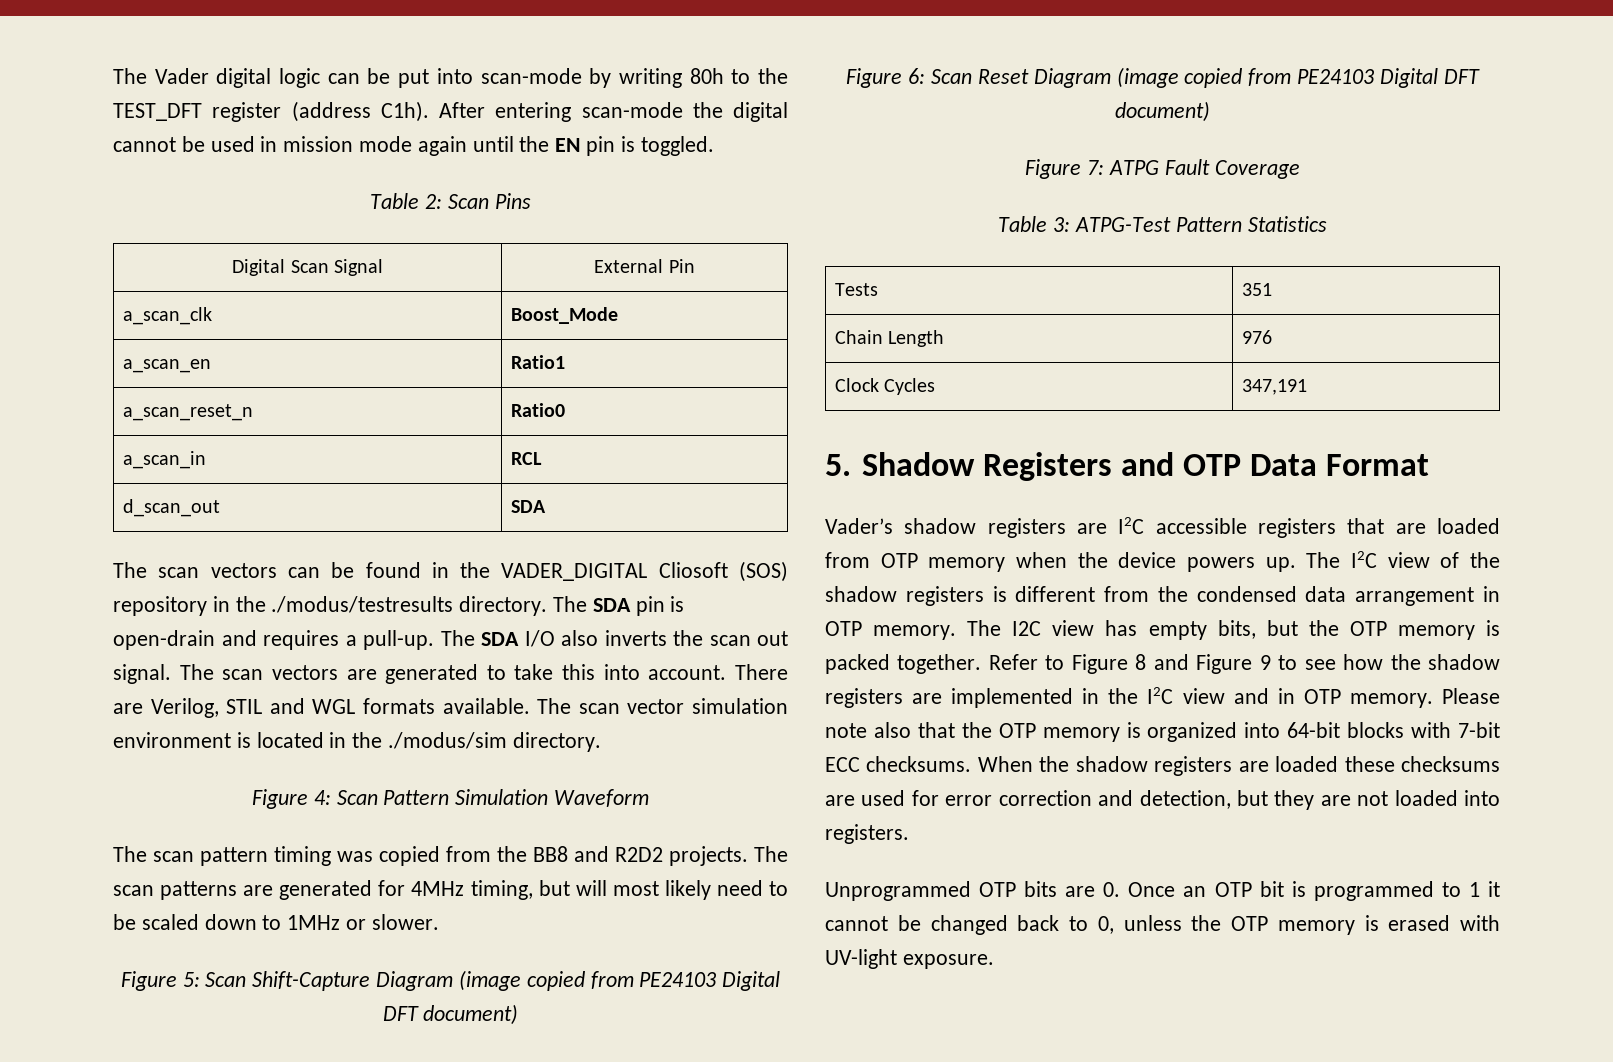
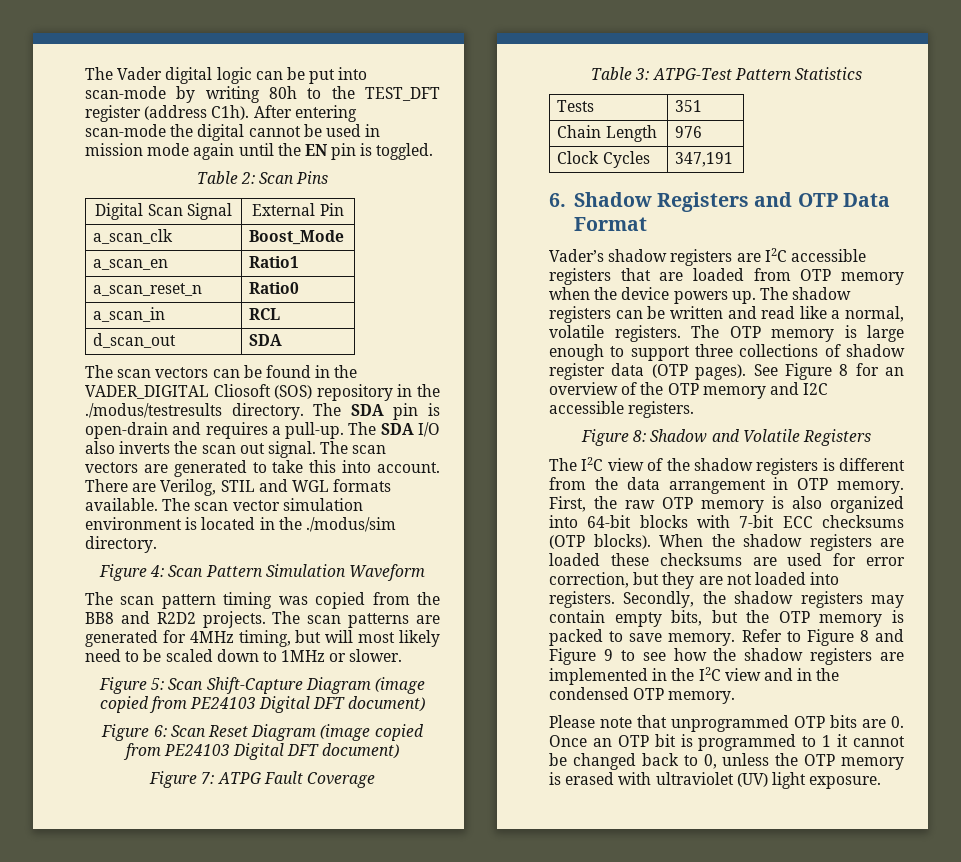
- 5. Shadow Registers and OTP Data Format
+ 6. Shadow Registers and OTP Data Format
- The I2C view of the shadow registers is different from the condensed data arrangement in OTP memory.
+ The shadow registers can be written and read like a normal, volatile registers. The OTP memory is large enough to support three collections of shadow register data (OTP pages). See Figure 8 for an overview of the OTP memory and I2C accessible registers.
+ Figure 8: Shadow and Volatile Registers
+ The I2C view of the shadow registers is different from the data arrangement in OTP memory.
- The I2C view has empty bits, but the OTP memory is packed together.
+ First, the raw OTP memory is also organized into 64-bit blocks with 7-bit ECC checksums (OTP blocks). When the shadow registers are loaded these checksums are used for error correction, but they are not loaded into registers. Secondly, the shadow registers may contain empty bits, but the OTP memory is packed to save memory.
- Refer to Figure 8 and Figure 9 to see how the shadow registers are implemented in the I2C view and in OTP memory. Please note also that the OTP memory is organized into 64-bit blocks with 7-bit ECC checksums. When the shadow registers are loaded these checksums are used for error correction and detection, but they are not loaded into registers.
- Unprogrammed OTP bits are 0. Once an OTP bit is programmed to 1 it cannot be changed back to 0, unless the OTP memory is erased with UV-light exposure.
+ Refer to Figure 8 and Figure 9 to see how the shadow registers are implemented in the I2C view and in the condensed OTP memory.
+ Please note that unprogrammed OTP bits are 0. Once an OTP bit is programmed to 1 it cannot be changed back to 0, unless the OTP memory is erased with ultraviolet (UV) light exposure.

